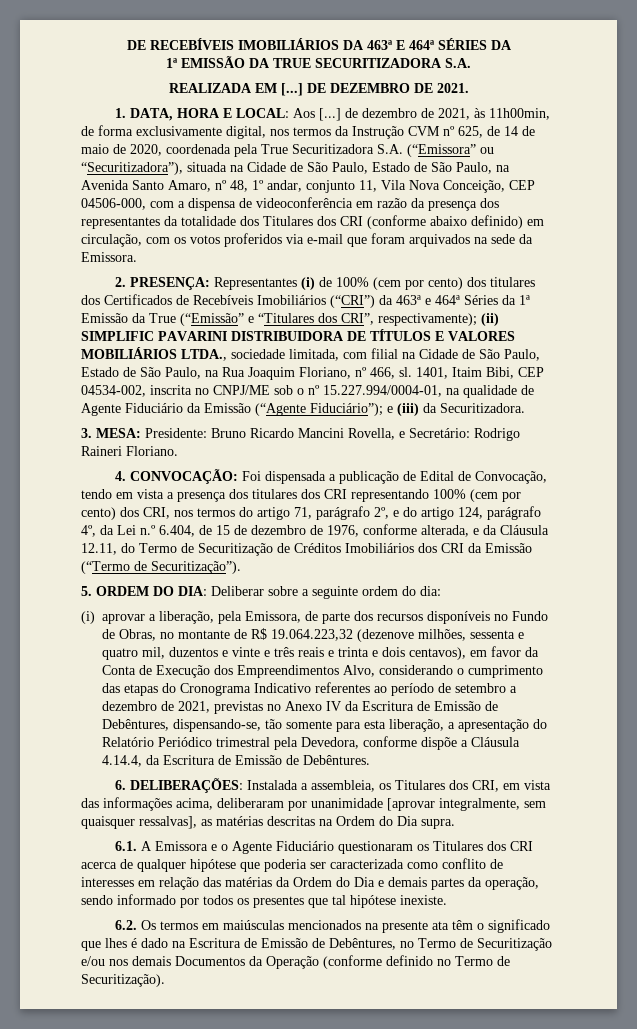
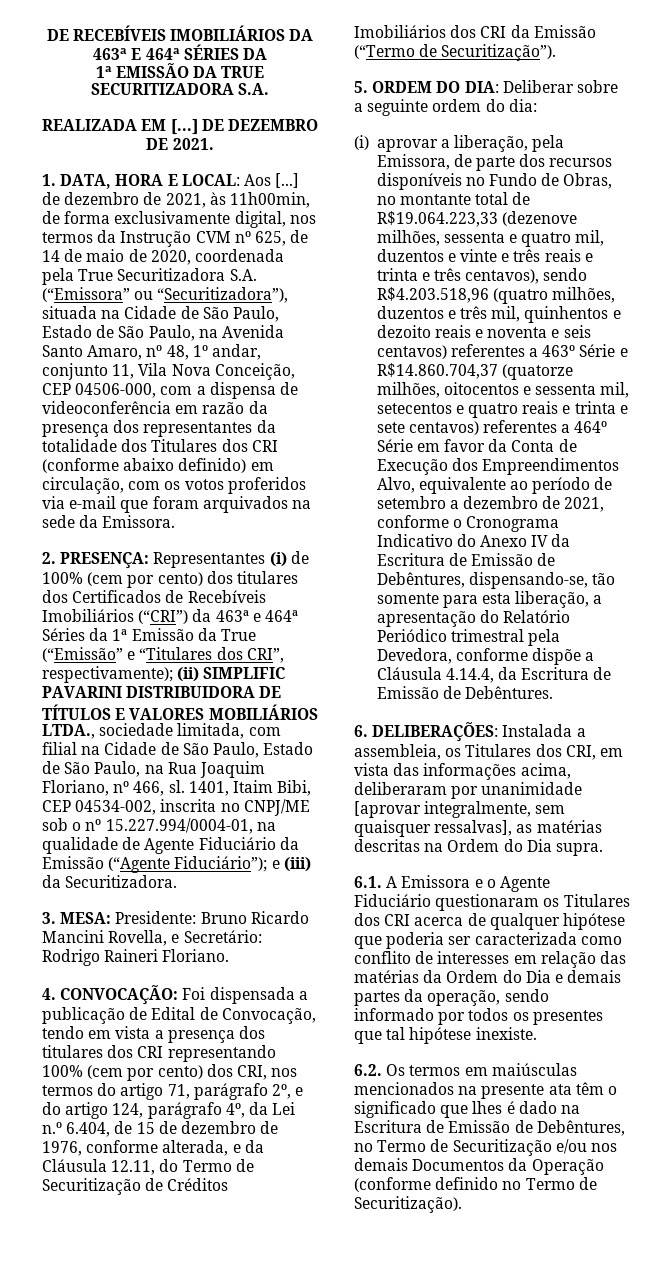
- (i) aprovar a liberação, pela Emissora, de parte dos recursos disponíveis no Fundo de Obras, no montante de R$ 19.064.223,32 (dezenove milhões, sessenta e quatro mil, duzentos e vinte e três reais e trinta e dois centavos), em favor da Conta de Execução dos Empreendimentos Alvo, considerando o cumprimento das etapas do Cronograma Indicativo referentes ao período de setembro a dezembro de 2021, previstas no Anexo IV da Escritura de Emissão de Debêntures, dispensando-se, tão somente para esta liberação, a apresentação do Relatório Periódico trimestral pela Devedora, conforme dispõe a Cláusula 4.14.4, da Escritura de Emissão de Debêntures.
+ (i) aprovar a liberação, pela Emissora, de parte dos recursos disponíveis no Fundo de Obras, no montante total de R$19.064.223,33 (dezenove milhões, sessenta e quatro mil, duzentos e vinte e três reais e trinta e três centavos), sendo R$4.203.518,96 (quatro milhões, duzentos e três mil, quinhentos e dezoito reais e noventa e seis centavos) referentes a 463º Série e R$14.860.704,37 (quatorze milhões, oitocentos e sessenta mil, setecentos e quatro reais e trinta e sete centavos) referentes a 464º Série em favor da Conta de Execução dos Empreendimentos Alvo, equivalente ao período de setembro a dezembro de 2021, conforme o Cronograma Indicativo do Anexo IV da Escritura de Emissão de Debêntures, dispensando-se, tão somente para esta liberação, a apresentação do Relatório Periódico trimestral pela Devedora, conforme dispõe a Cláusula 4.14.4, da Escritura de Emissão de Debêntures.

